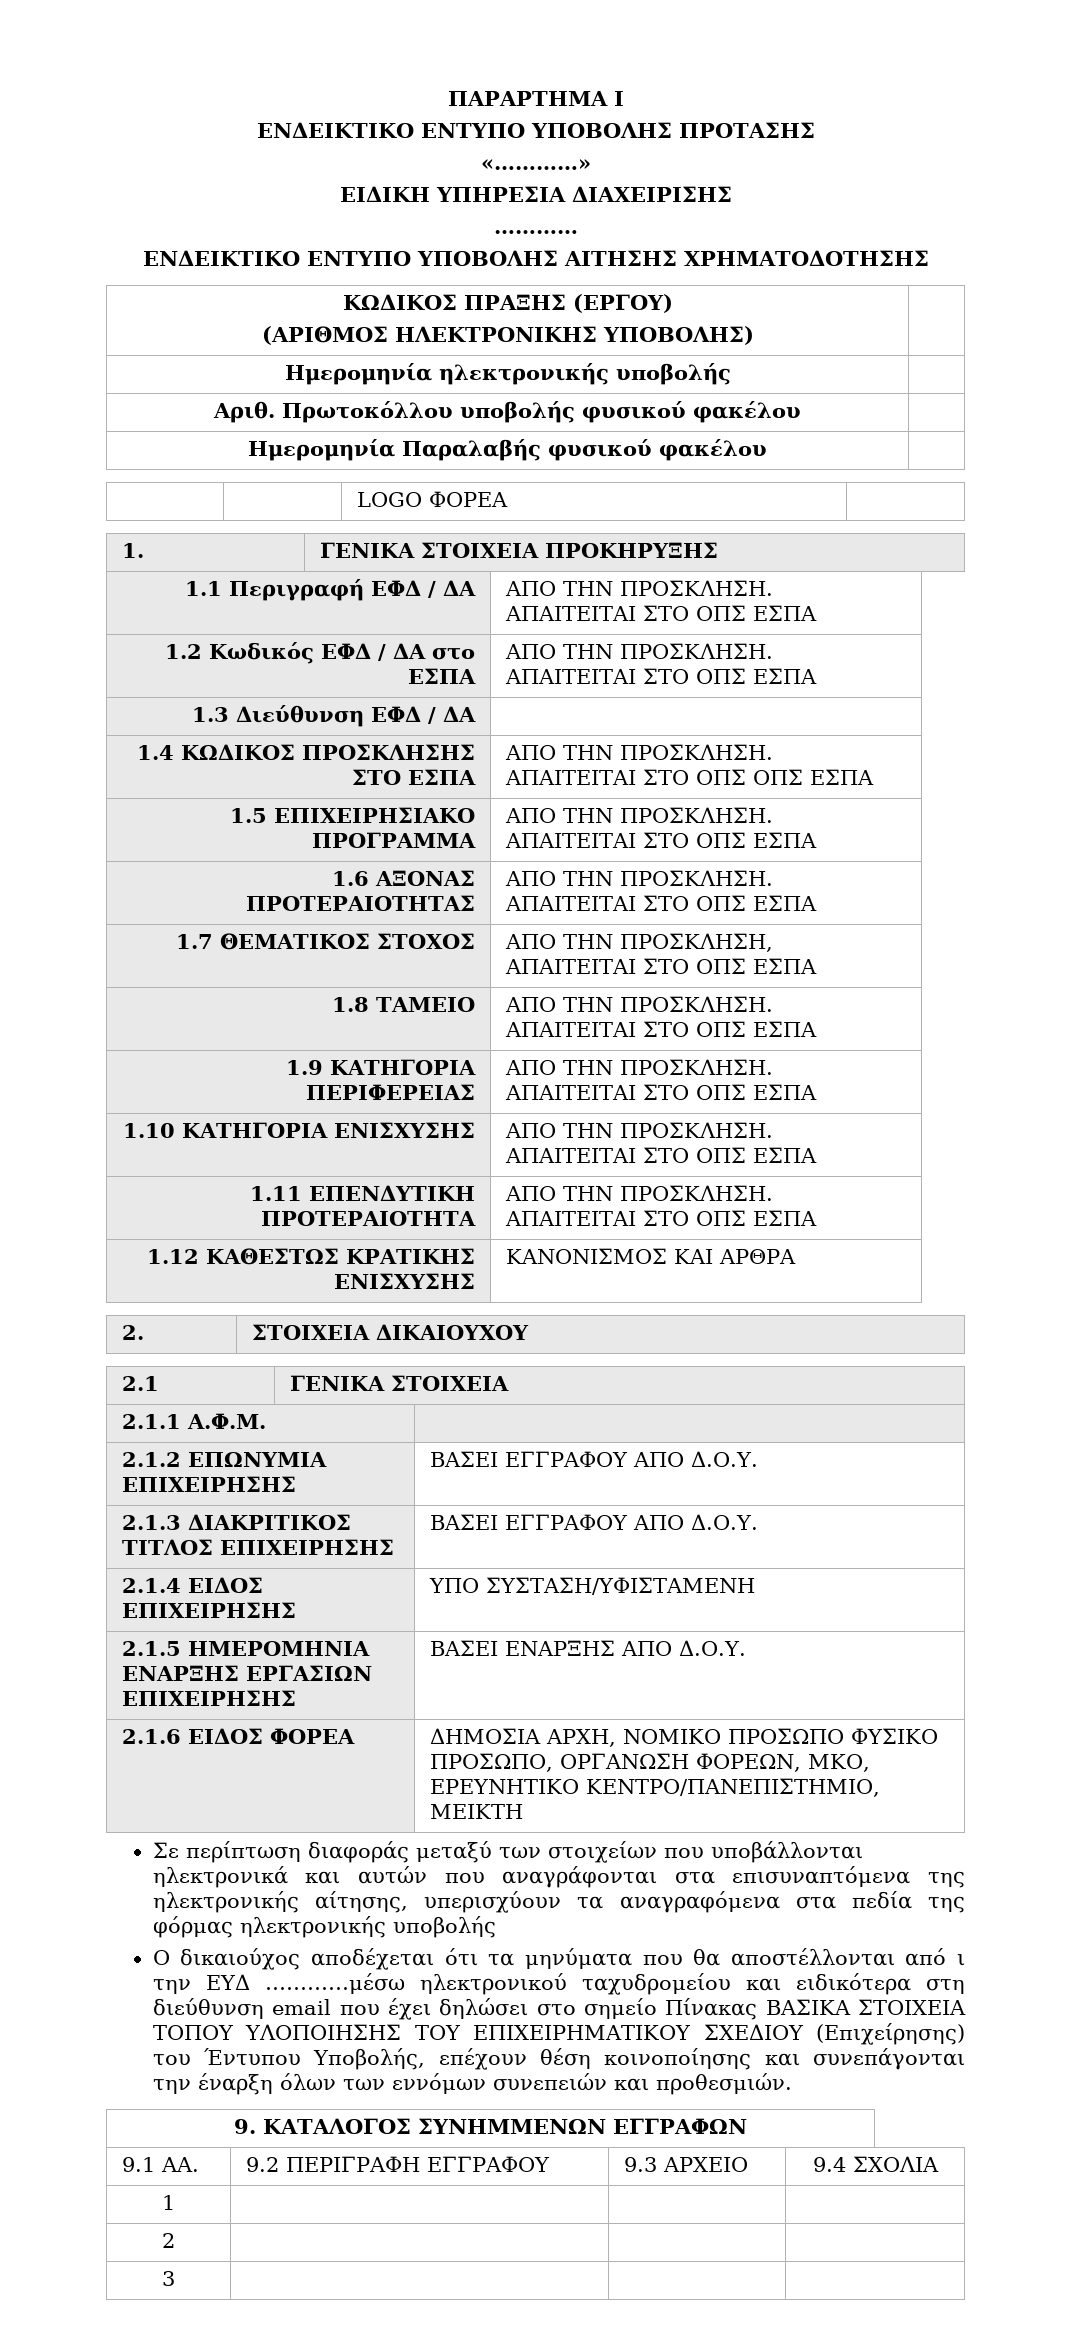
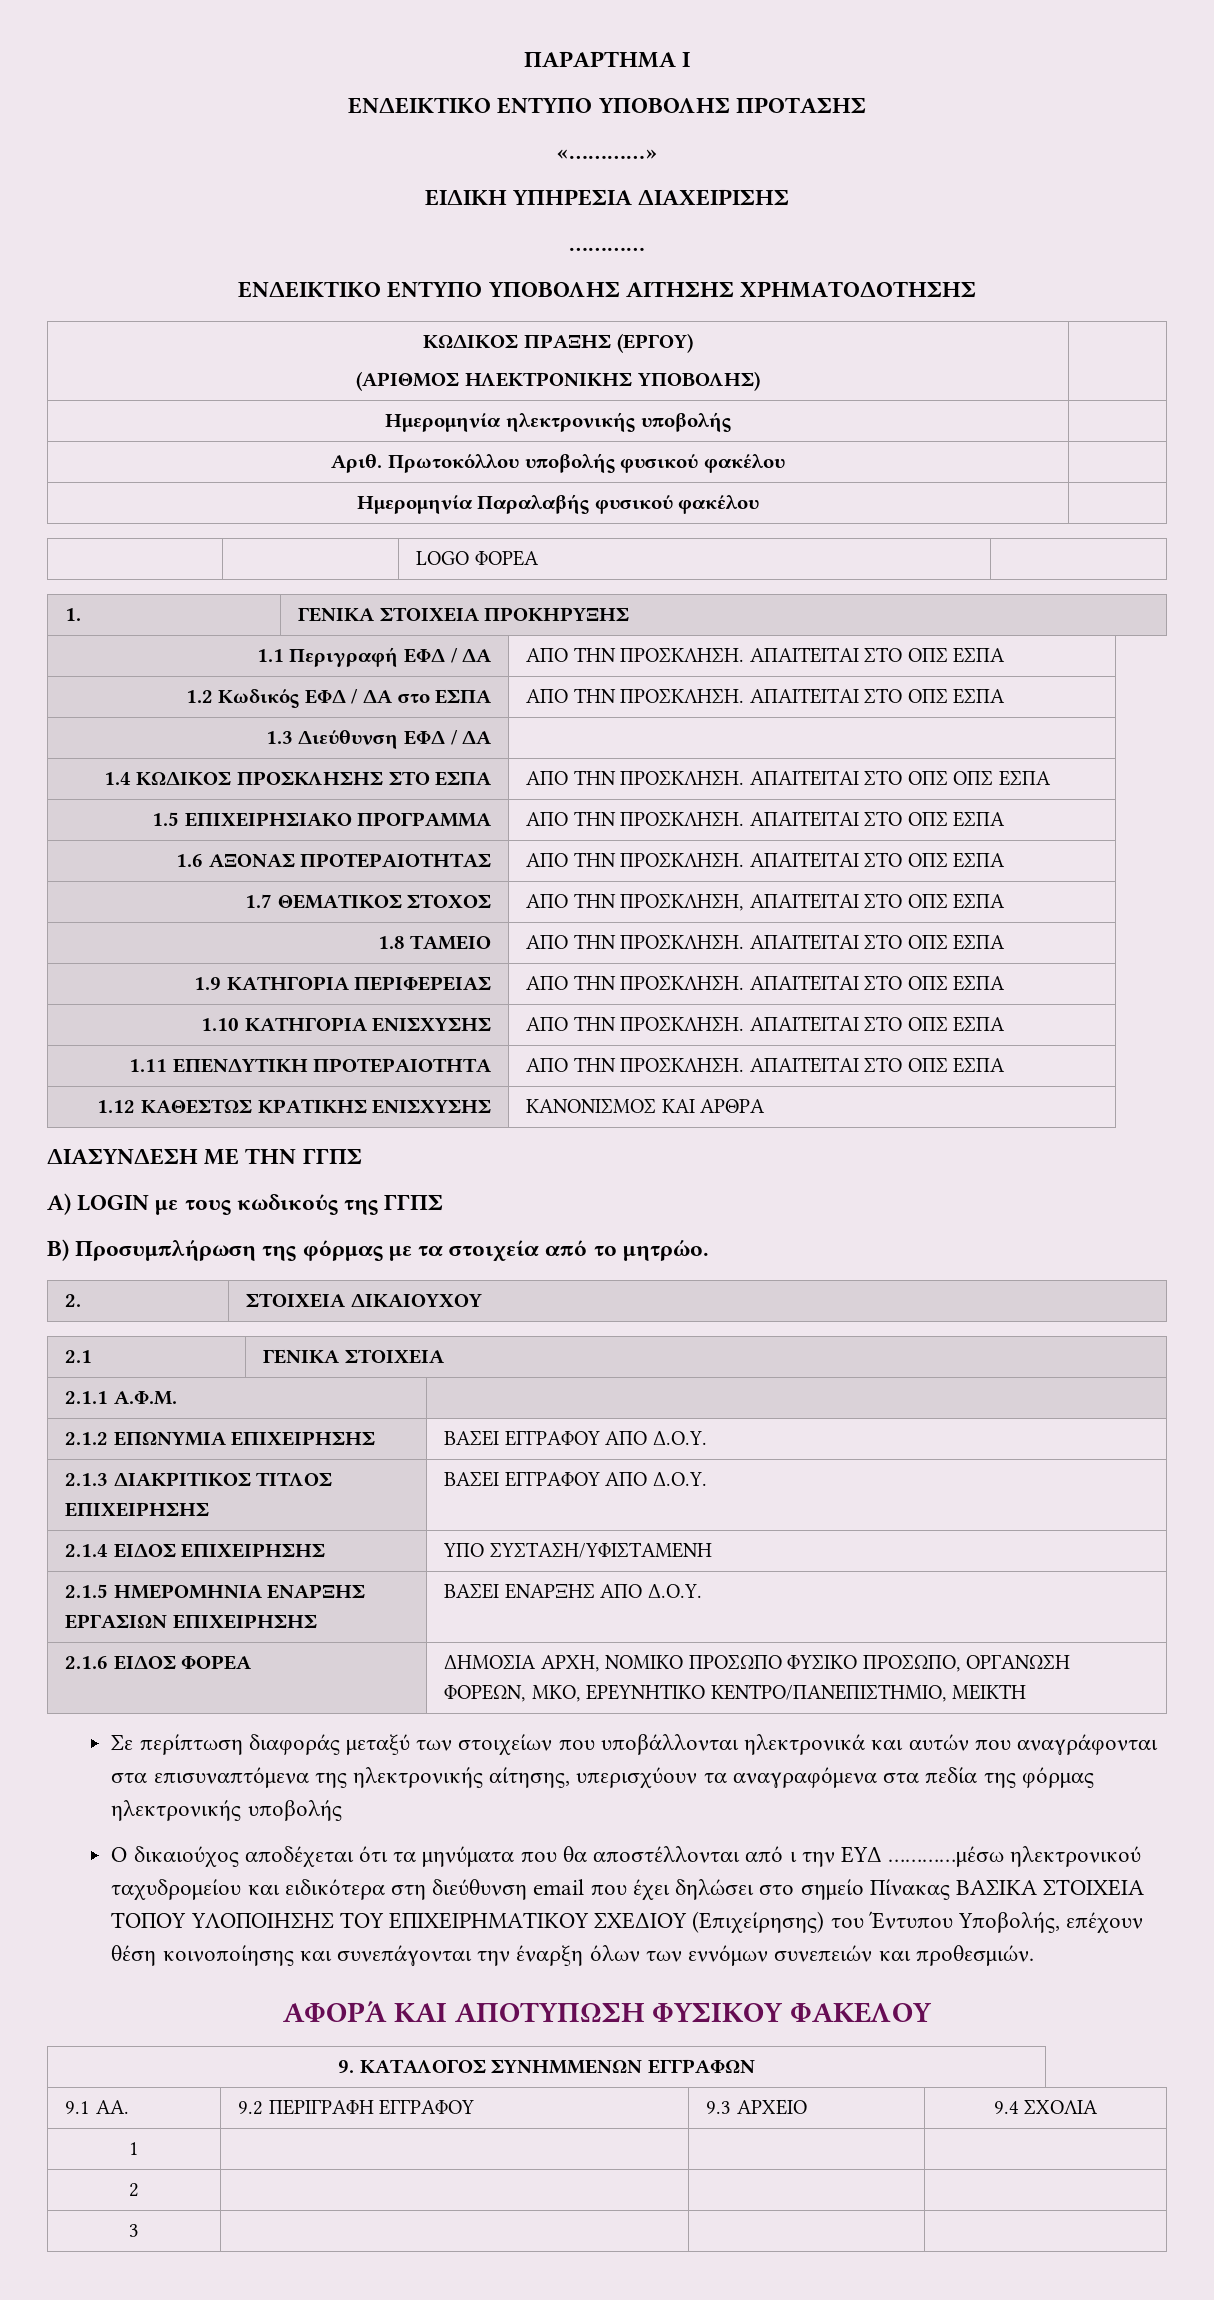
+ ΔΙΑΣΥΝΔΕΣΗ ΜΕ ΤΗΝ ΓΓΠΣ
+ Α) LOGIN με τους κωδικούς της ΓΓΠΣ
+ Β) Προσυμπλήρωση της φόρμας με τα στοιχεία από το μητρώο.
+ ΑΦΟΡΆ ΚΑΙ ΑΠΟΤΥΠΩΣΗ ΦΥΣΙΚΟΥ ΦΑΚΕΛΟΥ

